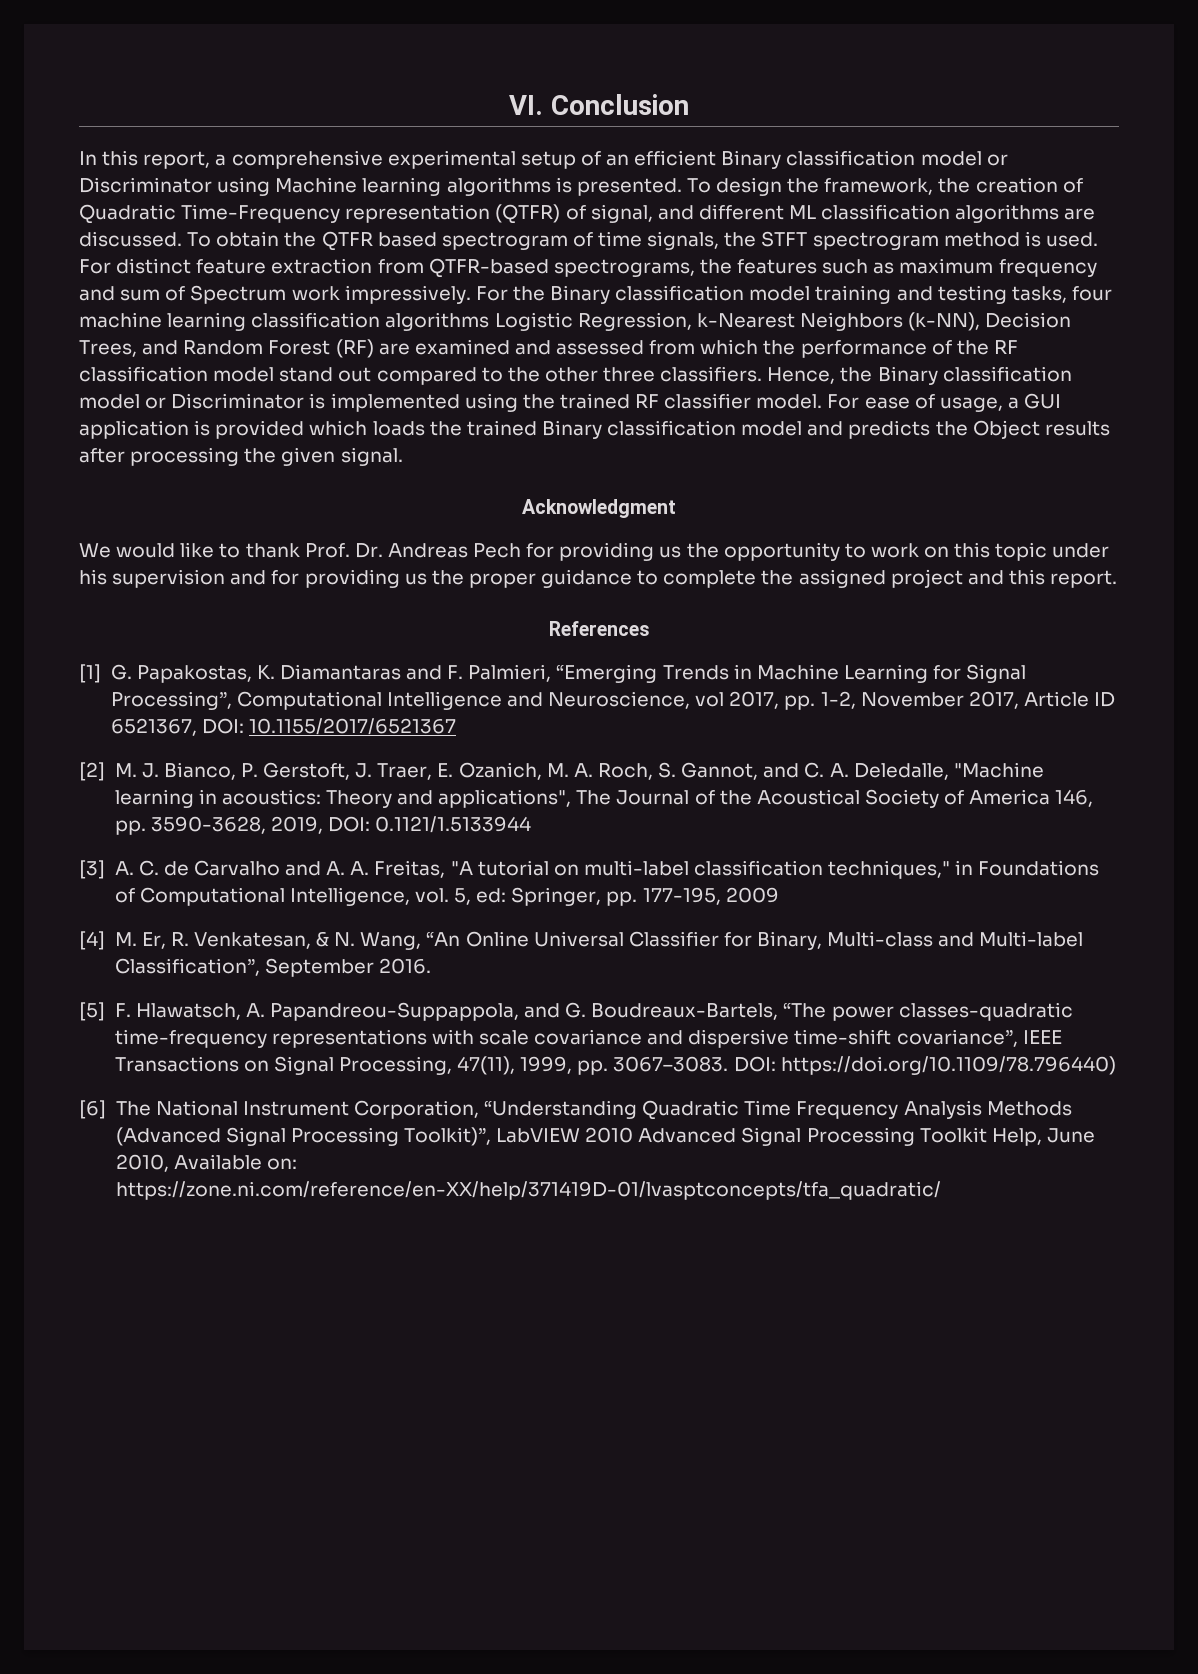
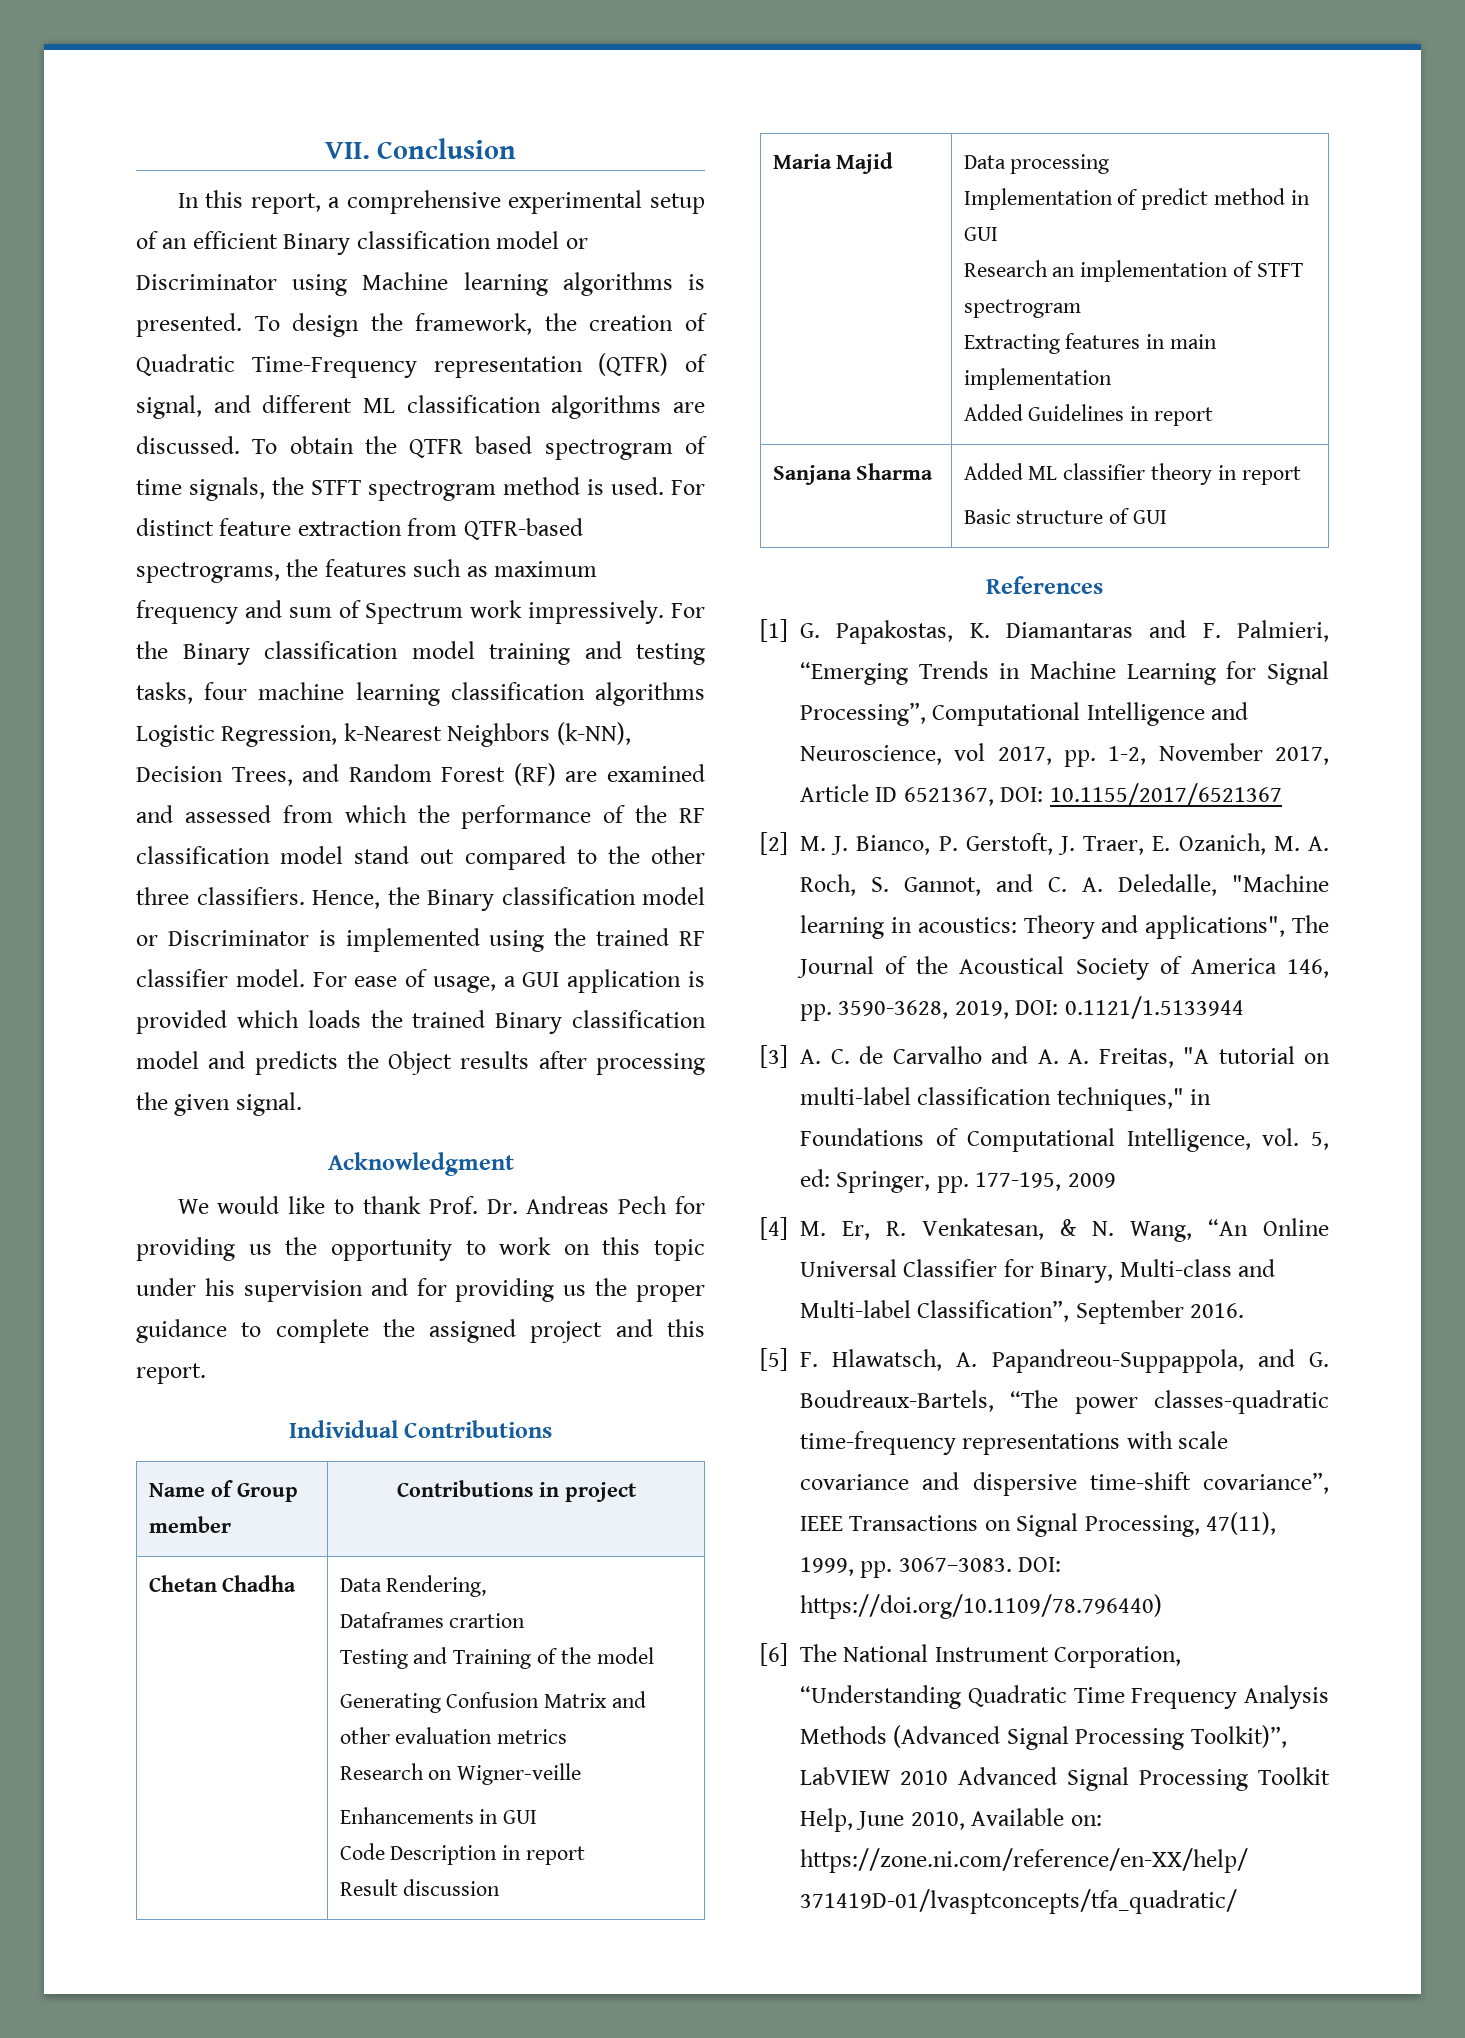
- VI. Conclusion
+ VII. Conclusion
+ Individual Contributions
+ Name of Group member | Contributions in project
+ Chetan Chadha | Data Rendering,
+ Dataframes crartion
+ Testing and Training of the model
+ Generating Confusion Matrix and other evaluation metrics
+ Research on Wigner-veille
+ Enhancements in GUI
+ Code Description in report
+ Result discussion
+ Maria Majid | Data processing
+ Implementation of predict method in GUI
+ Research an implementation of STFT spectrogram
+ Extracting features in main implementation
+ Added Guidelines in report
+ Sanjana Sharma | Added ML classifier theory in report
+ Basic structure of GUI

